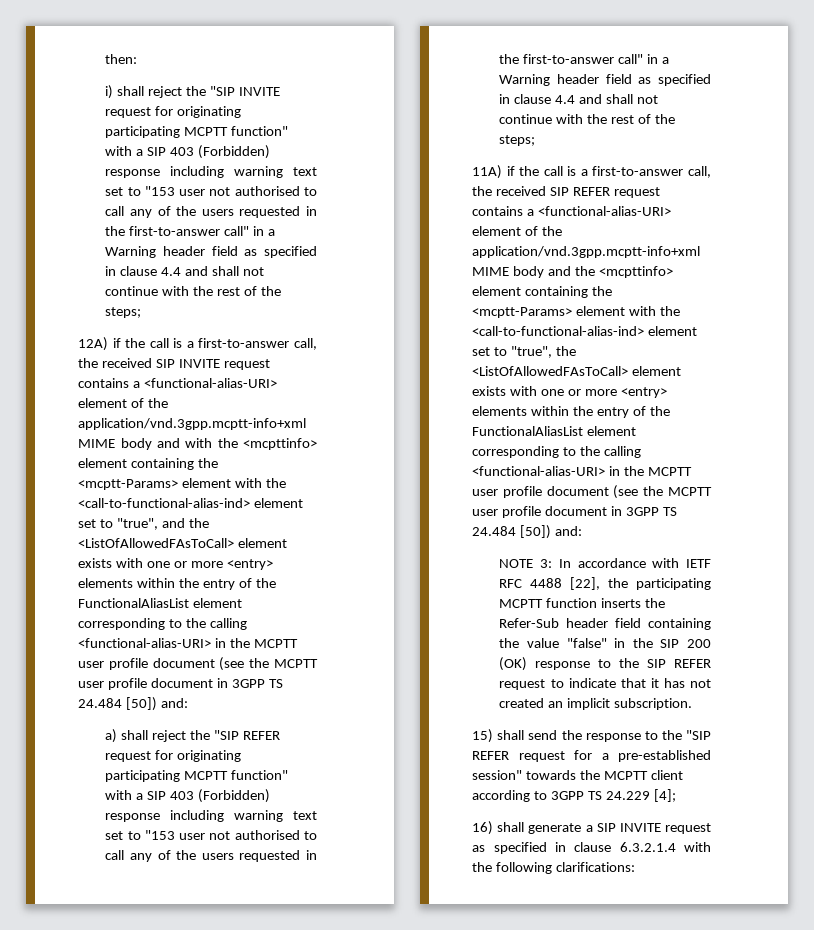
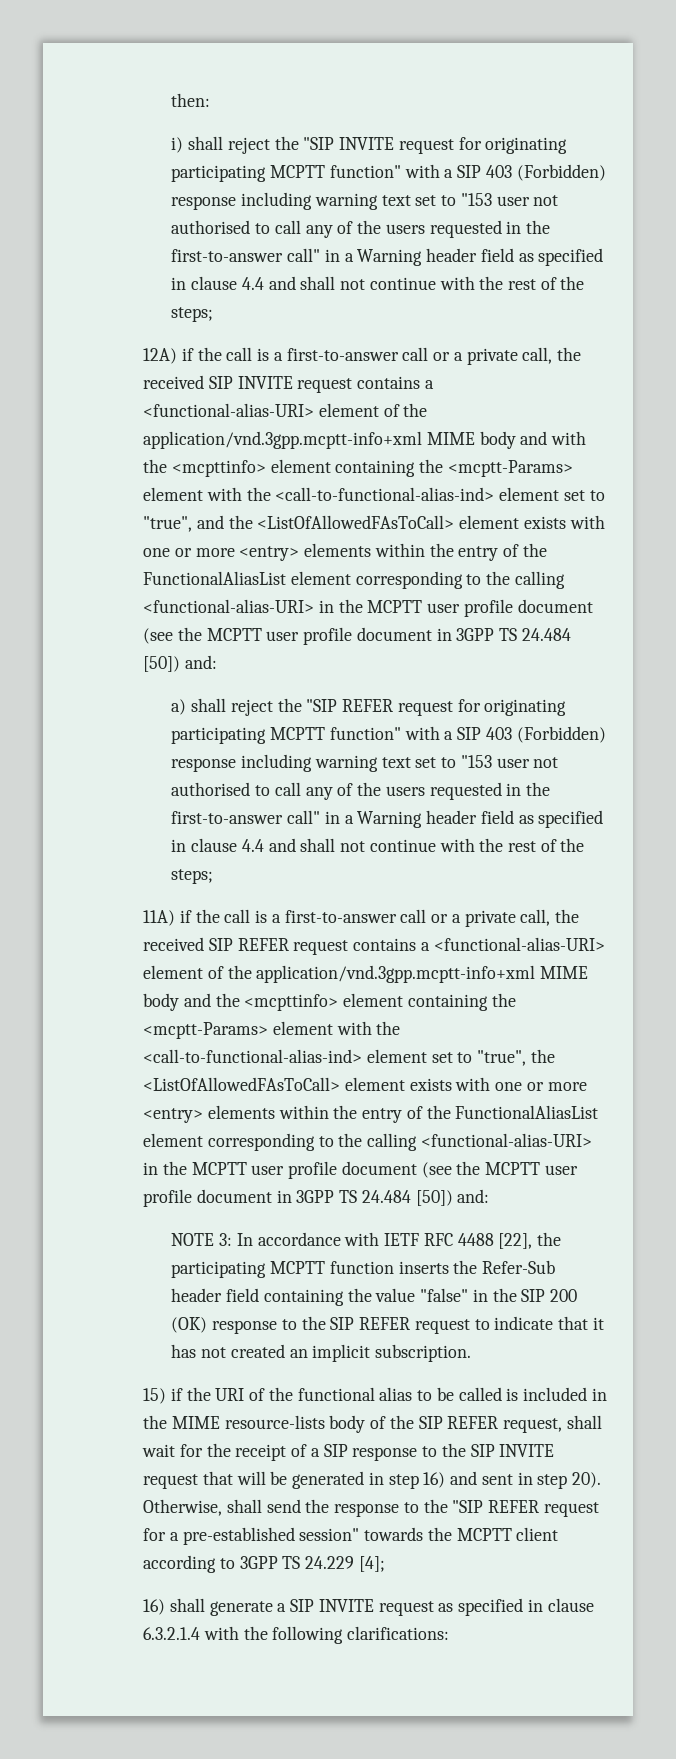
- 12A) if the call is a first-to-answer call, the received SIP INVITE request contains a <functional-alias-URI> element of the application/vnd.3gpp.mcptt-info+xml MIME body and with the <mcpttinfo> element containing the <mcptt-Params> element with the <call-to-functional-alias-ind> element set to "true", and the <ListOfAllowedFAsToCall> element exists with one or more <entry> elements within the entry of the FunctionalAliasList element corresponding to the calling <functional-alias-URI> in the MCPTT user profile document (see the MCPTT user profile document in 3GPP TS 24.484 [50]) and:
+ 12A) if the call is a first-to-answer call or a private call, the received SIP INVITE request contains a <functional-alias-URI> element of the application/vnd.3gpp.mcptt-info+xml MIME body and with the <mcpttinfo> element containing the <mcptt-Params> element with the <call-to-functional-alias-ind> element set to "true", and the <ListOfAllowedFAsToCall> element exists with one or more <entry> elements within the entry of the FunctionalAliasList element corresponding to the calling <functional-alias-URI> in the MCPTT user profile document (see the MCPTT user profile document in 3GPP TS 24.484 [50]) and:
- 11A) if the call is a first-to-answer call, the received SIP REFER request contains a <functional-alias-URI> element of the application/vnd.3gpp.mcptt-info+xml MIME body and the <mcpttinfo> element containing the <mcptt-Params> element with the <call-to-functional-alias-ind> element set to "true", the <ListOfAllowedFAsToCall> element exists with one or more <entry> elements within the entry of the FunctionalAliasList element corresponding to the calling <functional-alias-URI> in the MCPTT user profile document (see the MCPTT user profile document in 3GPP TS 24.484 [50]) and:
+ 11A) if the call is a first-to-answer call or a private call, the received SIP REFER request contains a <functional-alias-URI> element of the application/vnd.3gpp.mcptt-info+xml MIME body and the <mcpttinfo> element containing the <mcptt-Params> element with the <call-to-functional-alias-ind> element set to "true", the <ListOfAllowedFAsToCall> element exists with one or more <entry> elements within the entry of the FunctionalAliasList element corresponding to the calling <functional-alias-URI> in the MCPTT user profile document (see the MCPTT user profile document in 3GPP TS 24.484 [50]) and:
- 15) shall send the response to the "SIP REFER request for a pre-established session" towards the MCPTT client according to 3GPP TS 24.229 [4];
+ 15) if the URI of the functional alias to be called is included in the MIME resource-lists body of the SIP REFER request, shall wait for the receipt of a SIP response to the SIP INVITE request that will be generated in step 16) and sent in step 20). Otherwise, shall send the response to the "SIP REFER request for a pre-established session" towards the MCPTT client according to 3GPP TS 24.229 [4];

